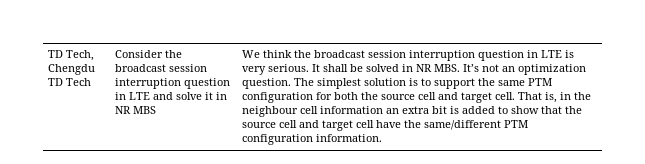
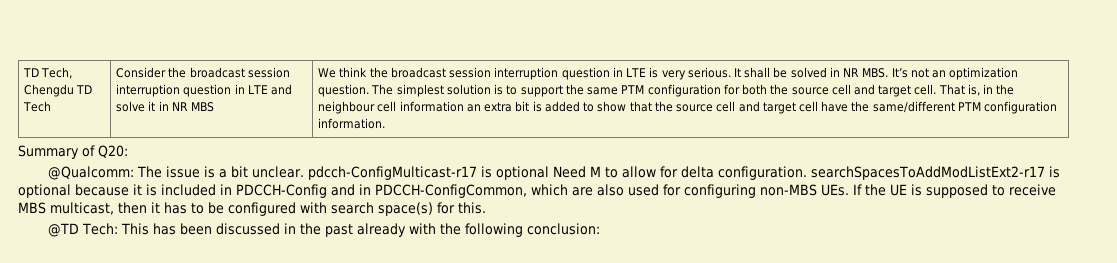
+ Summary of Q20:
+ @Qualcomm: The issue is a bit unclear. pdcch-ConfigMulticast-r17 is optional Need M to allow for delta configuration. searchSpacesToAddModListExt2-r17 is optional because it is included in PDCCH-Config and in PDCCH-ConfigCommon, which are also used for configuring non-MBS UEs. If the UE is supposed to receive MBS multicast, then it has to be configured with search space(s) for this.
+ @TD Tech: This has been discussed in the past already with the following conclusion:

